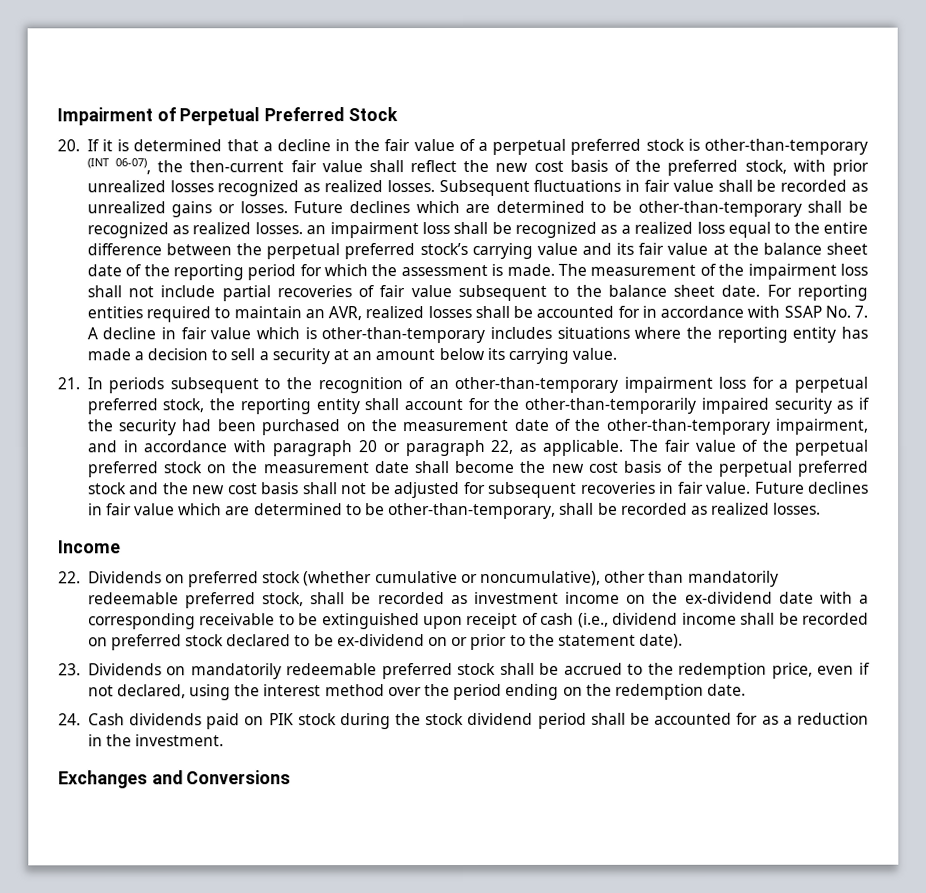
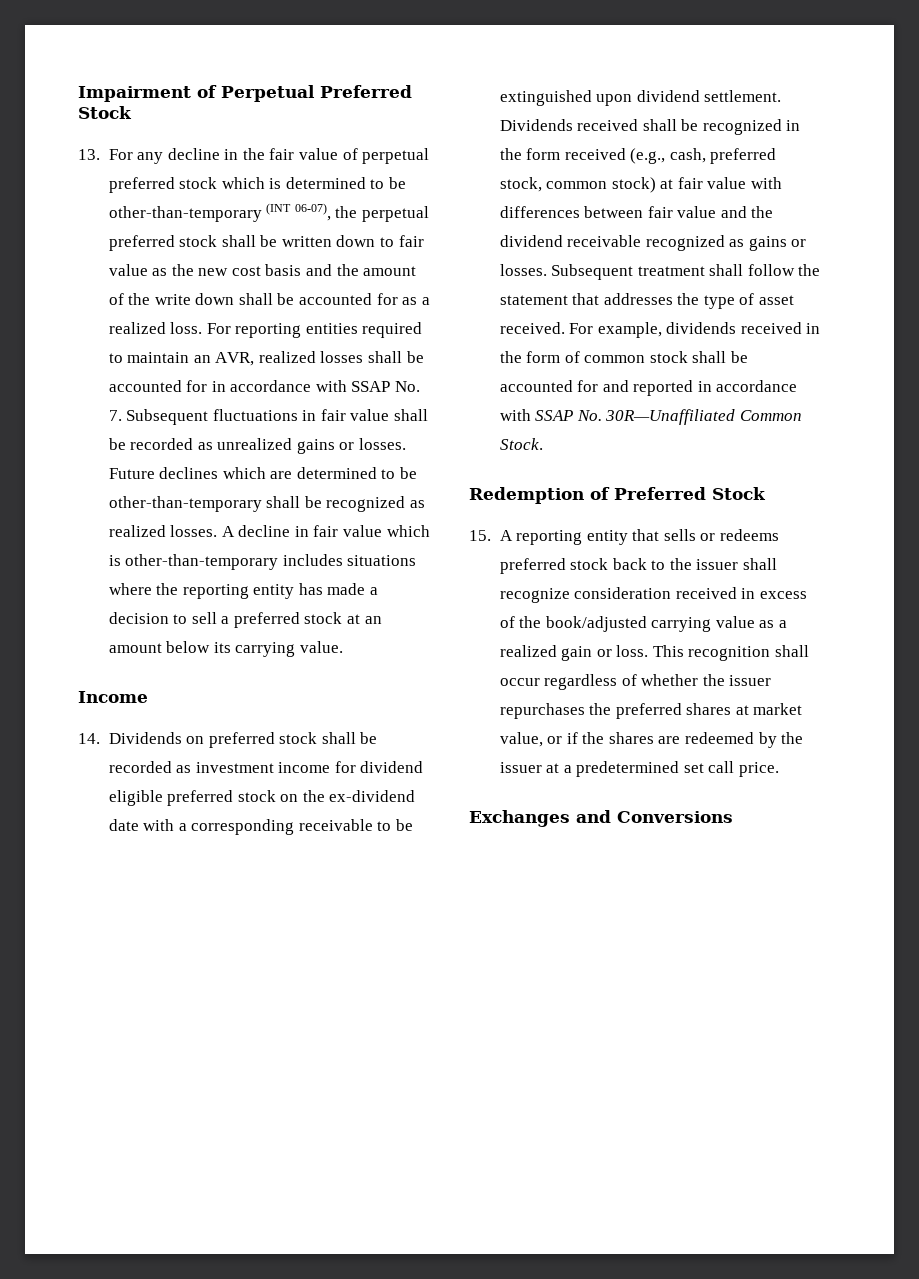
- 20. If it is determined that a decline in the fair value of a perpetual preferred stock is other-than-temporary (INT 06-07), the then-current fair value shall reflect the new cost basis of the preferred stock, with prior unrealized losses recognized as realized losses. Subsequent fluctuations in fair value shall be recorded as unrealized gains or losses.
+ 13. For any decline in the fair value of perpetual preferred stock which is determined to be other-than-temporary (INT 06-07), the perpetual preferred stock shall be written down to fair value as the new cost basis and the amount of the write down shall be accounted for as a realized loss. For reporting entities required to maintain an AVR, realized losses shall be accounted for in accordance with SSAP No. 7. Subsequent fluctuations in fair value shall be recorded as unrealized gains or losses.
- Future declines which are determined to be other-than-temporary shall be recognized as realized losses. an impairment loss shall be recognized as a realized loss equal to the entire difference between the perpetual preferred stock’s carrying value and its fair value at the balance sheet date of the reporting period for which the assessment is made. The measurement of the impairment loss shall not include partial recoveries of fair value subsequent to the balance sheet date. For reporting entities required to maintain an AVR, realized losses shall be accounted for in accordance with SSAP No. 7. A decline in fair value which is other-than-temporary includes situations where the reporting entity has made a decision to sell a security at an amount below its carrying value.
+ Future declines which are determined to be other-than-temporary shall be recognized as realized losses. A decline in fair value which is other-than-temporary includes situations where the reporting entity has made a decision to sell a preferred stock at an amount below its carrying value.
- 21. In periods subsequent to the recognition of an other-than-temporary impairment loss for a perpetual preferred stock, the reporting entity shall account for the other-than-temporarily impaired security as if the security had been purchased on the measurement date of the other-than-temporary impairment, and in accordance with paragraph 20 or paragraph 22, as applicable. The fair value of the perpetual preferred stock on the measurement date shall become the new cost basis of the perpetual preferred stock and the new cost basis shall not be adjusted for subsequent recoveries in fair value. Future declines in fair value which are determined to be other-than-temporary, shall be recorded as realized losses.
- 22. Dividends on preferred stock (whether cumulative or noncumulative), other than mandatorily redeemable preferred stock, shall be recorded as investment income on the ex-dividend date with a corresponding receivable to be extinguished upon receipt of cash (i.e., dividend income shall be recorded on preferred stock declared to be ex-dividend on or prior to the statement date).
- 23. Dividends on mandatorily redeemable preferred stock shall be accrued to the redemption price, even if not declared, using the interest method over the period ending on the redemption date.
- 24. Cash dividends paid on PIK stock during the stock dividend period shall be accounted for as a reduction in the investment.
+ 14. Dividends on preferred stock shall be recorded as investment income for dividend eligible preferred stock on the ex-dividend date with a corresponding receivable to be extinguished upon dividend settlement. Dividends received shall be recognized in the form received (e.g., cash, preferred stock, common stock) at fair value with differences between fair value and the dividend receivable recognized as gains or losses. Subsequent treatment shall follow the statement that addresses the type of asset received. For example, dividends received in the form of common stock shall be accounted for and reported in accordance with SSAP No. 30R—Unaffiliated Common Stock.
+ Redemption of Preferred Stock
+ 15. A reporting entity that sells or redeems preferred stock back to the issuer shall recognize consideration received in excess of the book/adjusted carrying value as a realized gain or loss. This recognition shall occur regardless of whether the issuer repurchases the preferred shares at market value, or if the shares are redeemed by the issuer at a predetermined set call price.

